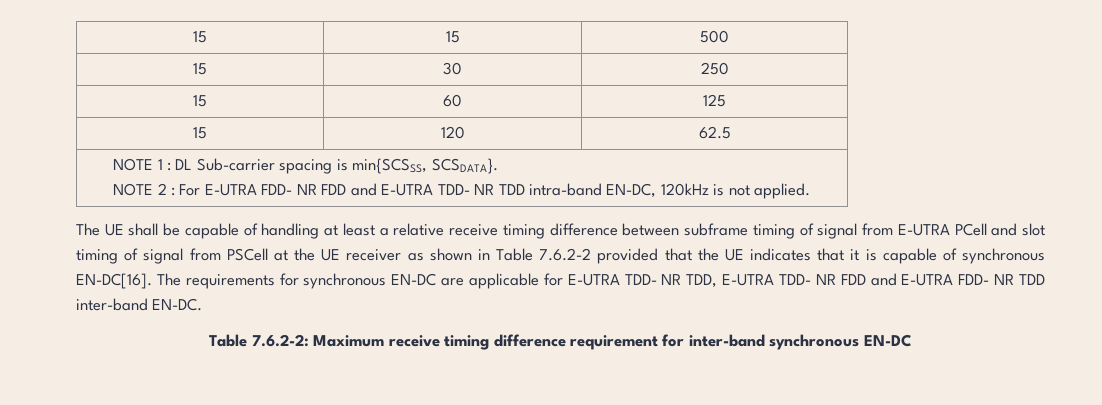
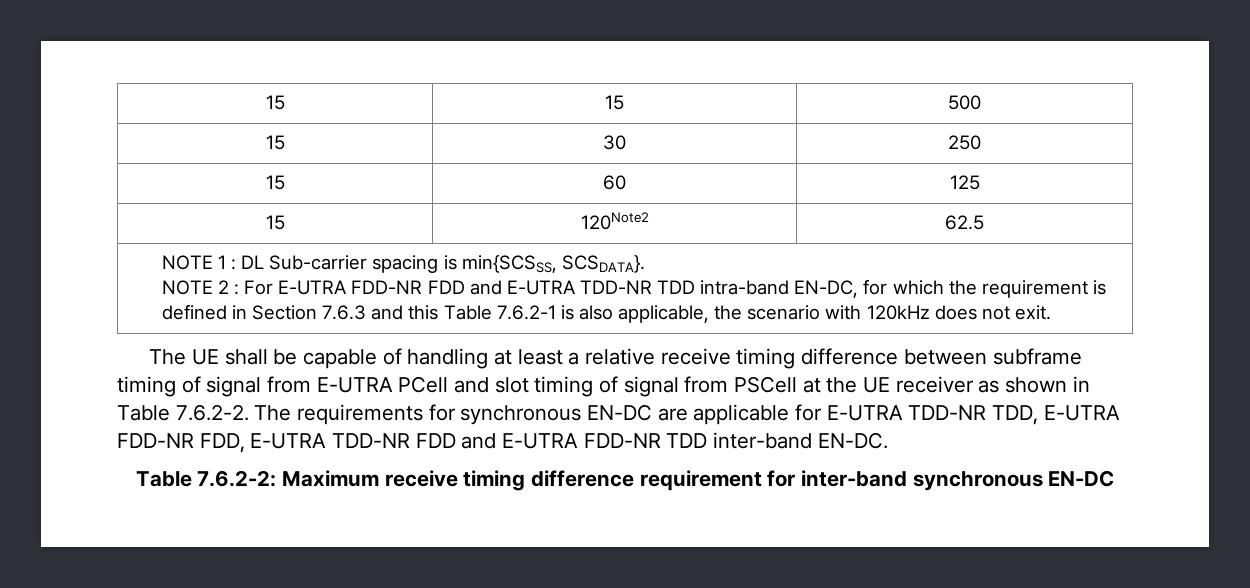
- 15 | 120 | 62.5
+ 15 | 120Note2 | 62.5
- NOTE 2 : For E-UTRA FDD- NR FDD and E-UTRA TDD- NR TDD intra-band EN-DC, 120kHz is not applied.
+ NOTE 2 : For E-UTRA FDD-NR FDD and E-UTRA TDD-NR TDD intra-band EN-DC, for which the requirement is defined in Section 7.6.3 and this Table 7.6.2-1 is also applicable, the scenario with 120kHz does not exit.
- The UE shall be capable of handling at least a relative receive timing difference between subframe timing of signal from E-UTRA PCell and slot timing of signal from PSCell at the UE receiver as shown in Table 7.6.2-2 provided that the UE indicates that it is capable of synchronous EN-DC[16]. The requirements for synchronous EN-DC are applicable for E-UTRA TDD- NR TDD, E-UTRA TDD- NR FDD and E-UTRA FDD- NR TDD inter-band EN-DC.
+ The UE shall be capable of handling at least a relative receive timing difference between subframe timing of signal from E-UTRA PCell and slot timing of signal from PSCell at the UE receiver as shown in Table 7.6.2-2. The requirements for synchronous EN-DC are applicable for E-UTRA TDD-NR TDD, E-UTRA FDD-NR FDD, E-UTRA TDD-NR FDD and E-UTRA FDD-NR TDD inter-band EN-DC.

